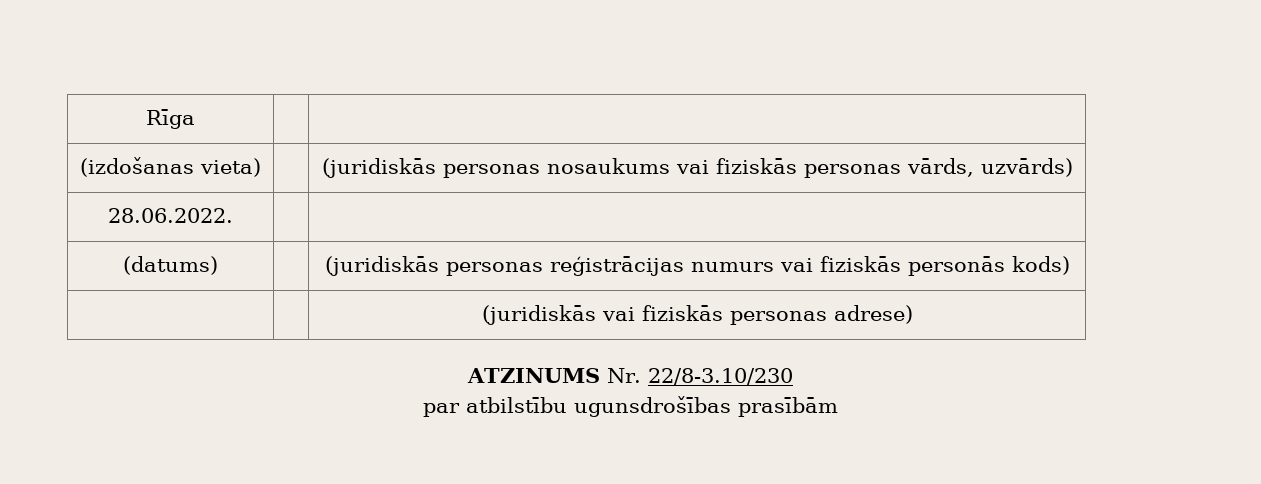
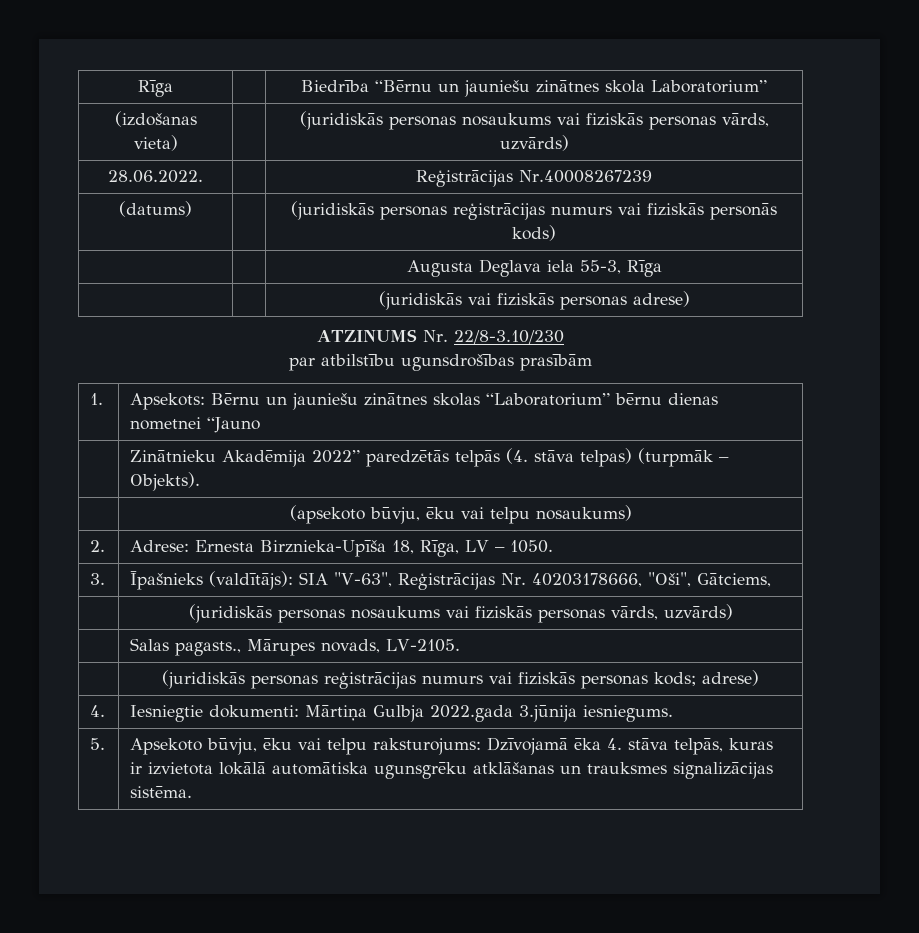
- Rīga | |
+ Rīga | | Biedrība “Bērnu un jauniešu zinātnes skola Laboratorium”
- 28.06.2022. | |
+ 28.06.2022. | | Reģistrācijas Nr.40008267239
+ | | Augusta Deglava iela 55-3, Rīga
+ 1. | Apsekots: Bērnu un jauniešu zinātnes skolas “Laboratorium” bērnu dienas nometnei “Jauno
+ | Zinātnieku Akadēmija 2022” paredzētās telpās (4. stāva telpas) (turpmāk – Objekts).
+ | (apsekoto būvju, ēku vai telpu nosaukums)
+ 2. | Adrese: Ernesta Birznieka-Upīša 18, Rīga, LV – 1050.
+ 3. | Īpašnieks (valdītājs): SIA "V-63", Reģistrācijas Nr. 40203178666, "Oši", Gātciems,
+ | (juridiskās personas nosaukums vai fiziskās personas vārds, uzvārds)
+ | Salas pagasts., Mārupes novads, LV-2105.
+ | (juridiskās personas reģistrācijas numurs vai fiziskās personas kods; adrese)
+ 4. | Iesniegtie dokumenti: Mārtiņa Gulbja 2022.gada 3.jūnija iesniegums.
+ 5. | Apsekoto būvju, ēku vai telpu raksturojums: Dzīvojamā ēka 4. stāva telpās, kuras ir izvietota lokālā automātiska ugunsgrēku atklāšanas un trauksmes signalizācijas sistēma.

